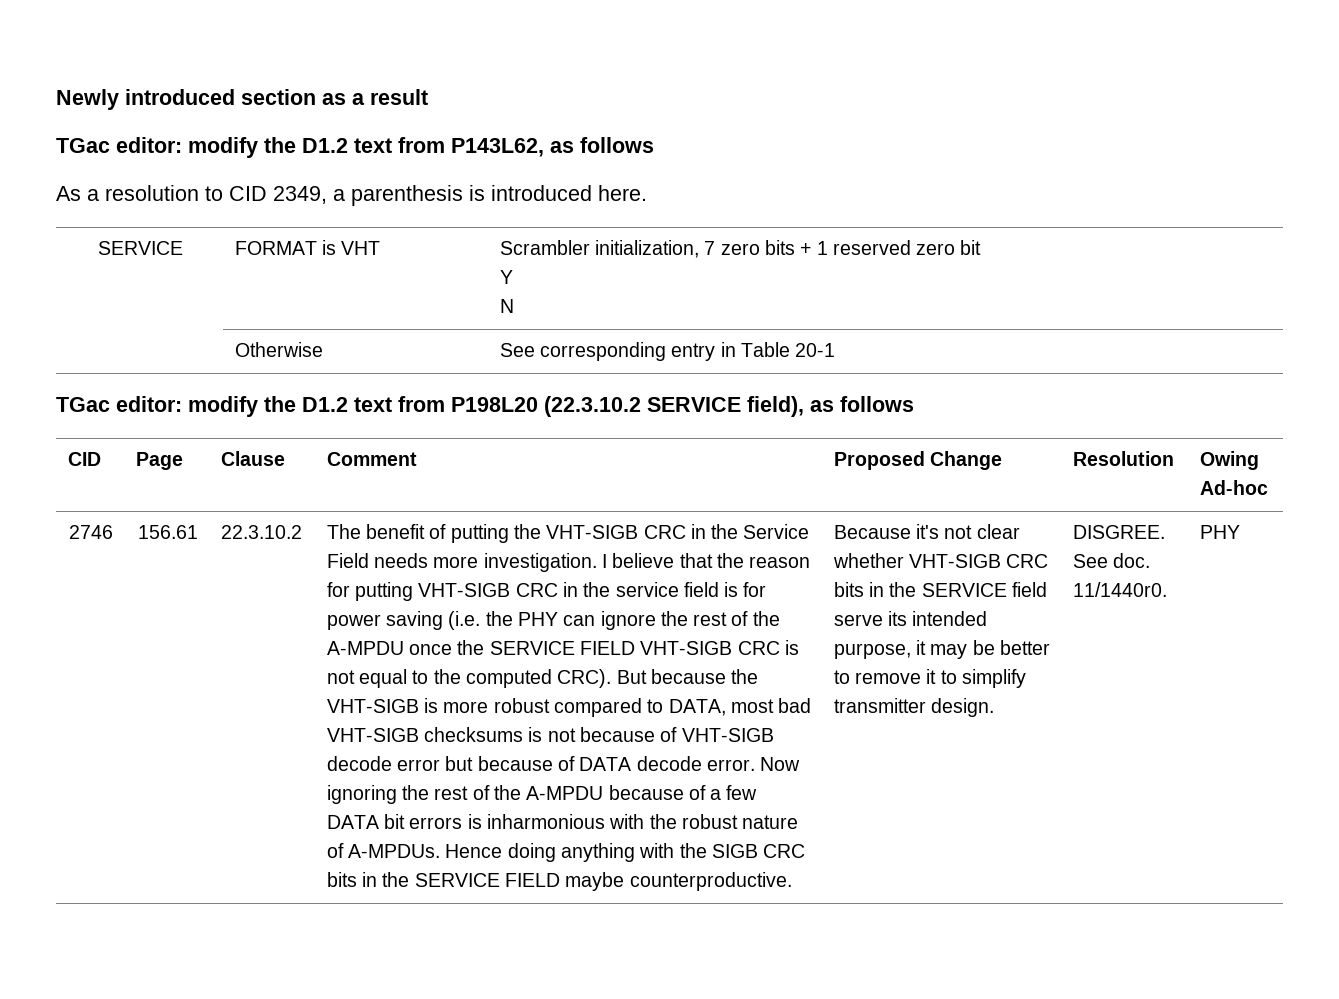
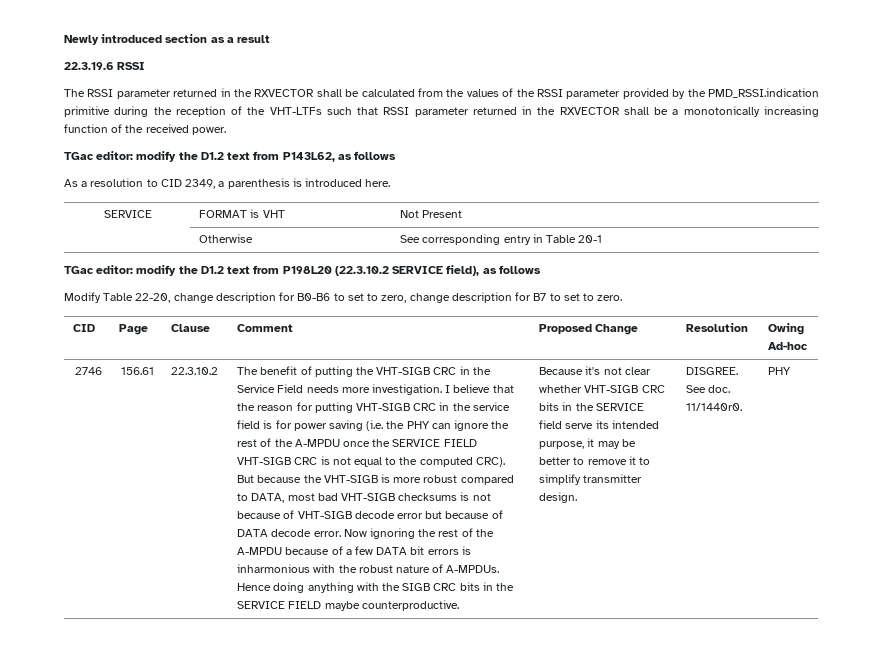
+ 22.3.19.6 RSSI
+ The RSSI parameter returned in the RXVECTOR shall be calculated from the values of the RSSI parameter provided by the PMD_RSSI.indication primitive during the reception of the VHT-LTFs such that RSSI parameter returned in the RXVECTOR shall be a monotonically increasing function of the received power.
- SERVICE | FORMAT is VHT | Scrambler initialization, 7 zero bits + 1 reserved zero bit
- Y
- N
+ SERVICE | FORMAT is VHT | Not Present
+ Modify Table 22-20, change description for B0-B6 to set to zero, change description for B7 to set to zero.

